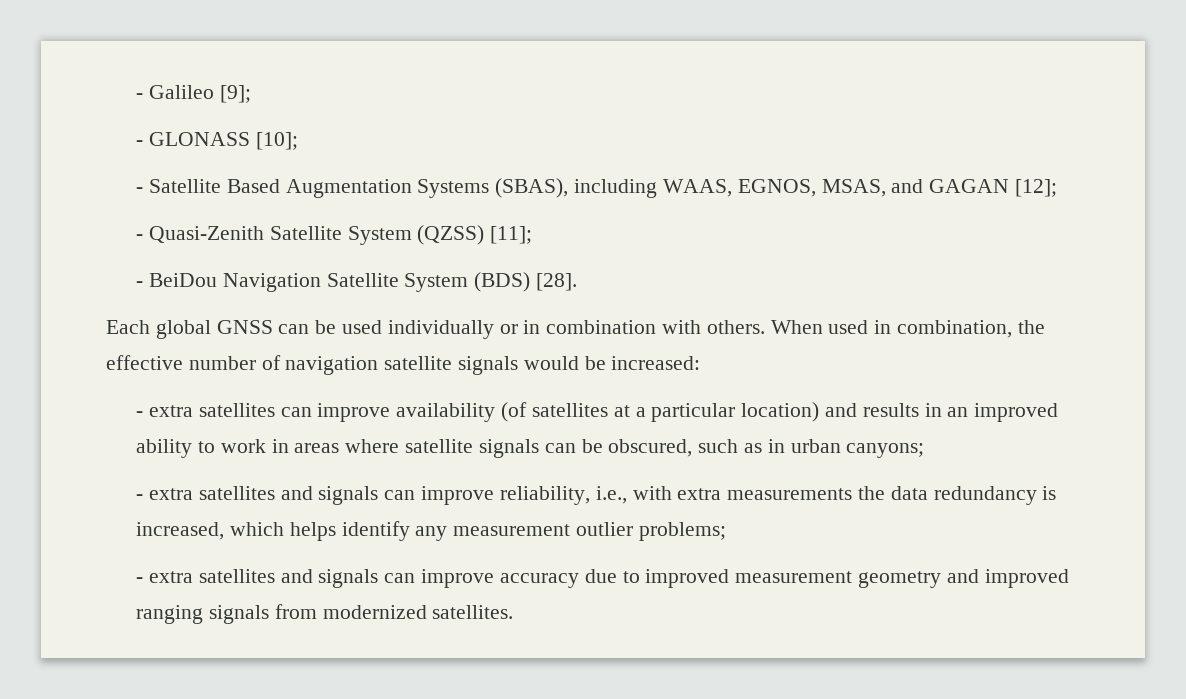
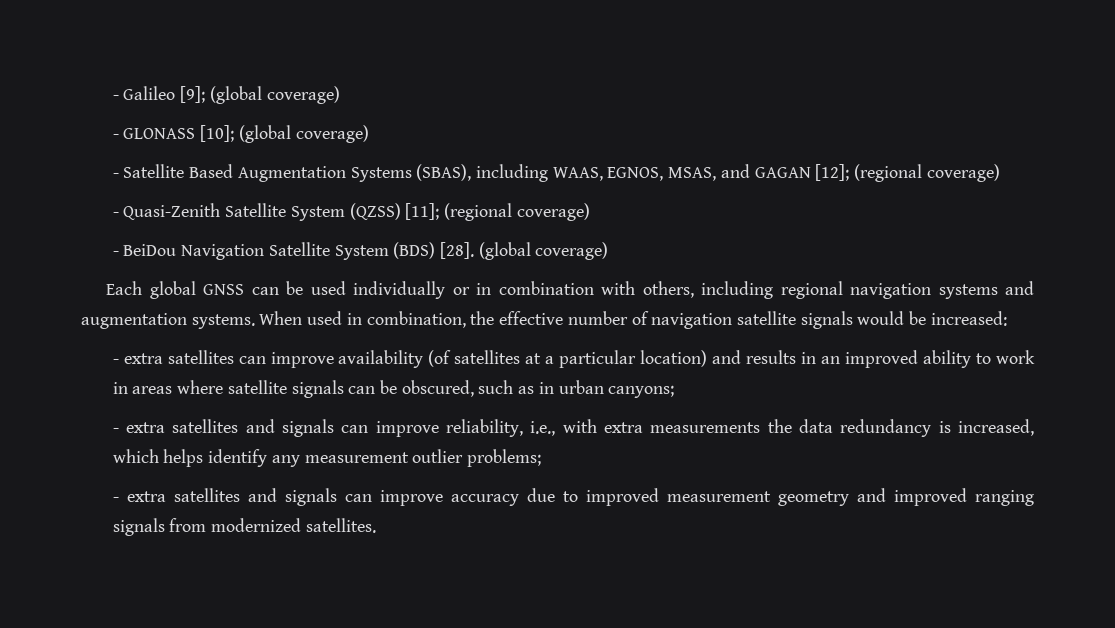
- - Galileo [9];
+ - Galileo [9]; (global coverage)
- - GLONASS [10];
+ - GLONASS [10]; (global coverage)
- - Satellite Based Augmentation Systems (SBAS), including WAAS, EGNOS, MSAS, and GAGAN [12];
+ - Satellite Based Augmentation Systems (SBAS), including WAAS, EGNOS, MSAS, and GAGAN [12]; (regional coverage)
- - Quasi-Zenith Satellite System (QZSS) [11];
+ - Quasi-Zenith Satellite System (QZSS) [11]; (regional coverage)
- - BeiDou Navigation Satellite System (BDS) [28].
+ - BeiDou Navigation Satellite System (BDS) [28]. (global coverage)
- Each global GNSS can be used individually or in combination with others.
+ Each global GNSS can be used individually or in combination with others, including regional navigation systems and augmentation systems.

